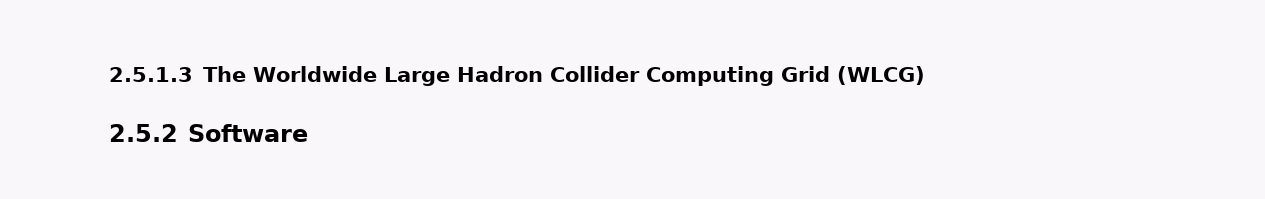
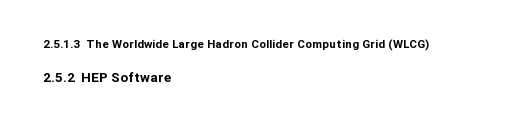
- 2.5.2 Software
+ 2.5.2 HEP Software

